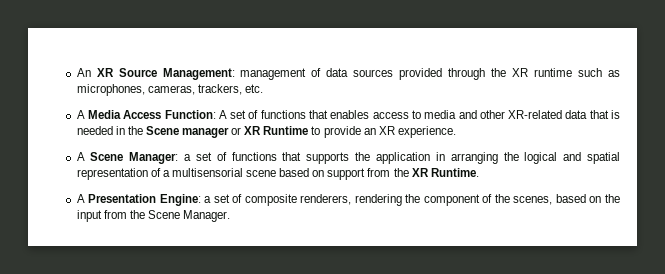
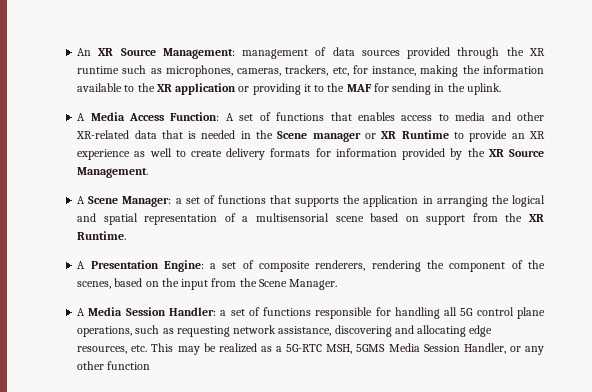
- An XR Source Management: management of data sources provided through the XR runtime such as microphones, cameras, trackers, etc.
+ An XR Source Management: management of data sources provided through the XR runtime such as microphones, cameras, trackers, etc, for instance, making the information available to the XR application or providing it to the MAF for sending in the uplink.
- A Media Access Function: A set of functions that enables access to media and other XR-related data that is needed in the Scene manager or XR Runtime to provide an XR experience.
+ A Media Access Function: A set of functions that enables access to media and other XR-related data that is needed in the Scene manager or XR Runtime to provide an XR experience as well to create delivery formats for information provided by the XR Source Management.
+ A Media Session Handler: a set of functions responsible for handling all 5G control plane operations, such as requesting network assistance, discovering and allocating edge resources, etc. This may be realized as a 5G-RTC MSH, 5GMS Media Session Handler, or any other function

